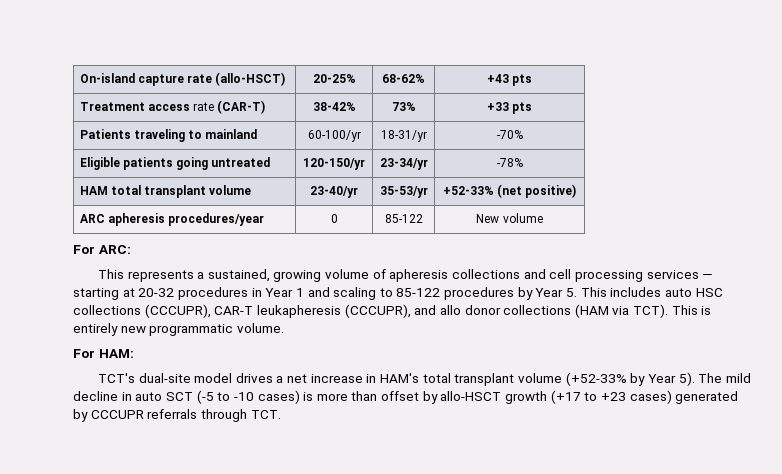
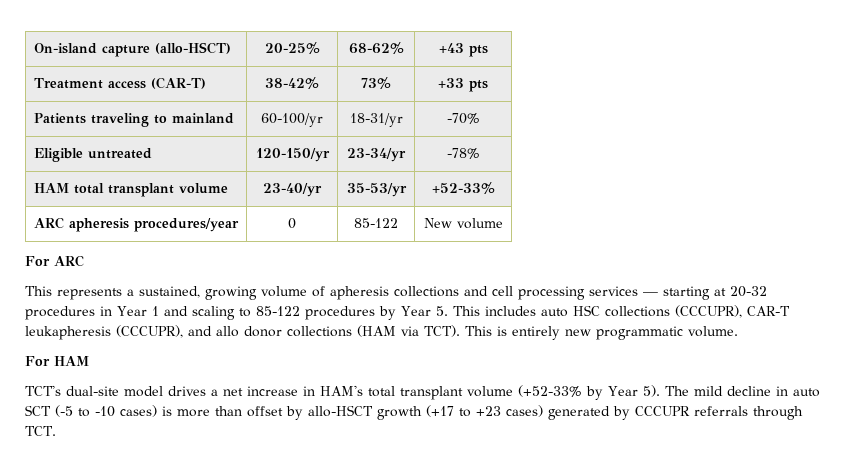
- On-island capture rate (allo-HSCT) | 20-25% | 68-62% | +43 pts
+ On-island capture (allo-HSCT) | 20-25% | 68-62% | +43 pts
- Treatment access rate (CAR-T) | 38-42% | 73% | +33 pts
+ Treatment access (CAR-T) | 38-42% | 73% | +33 pts
- Eligible patients going untreated | 120-150/yr | 23-34/yr | -78%
+ Eligible untreated | 120-150/yr | 23-34/yr | -78%
- HAM total transplant volume | 23-40/yr | 35-53/yr | +52-33% (net positive)
+ HAM total transplant volume | 23-40/yr | 35-53/yr | +52-33%
- For ARC:
+ For ARC
- For HAM:
+ For HAM

